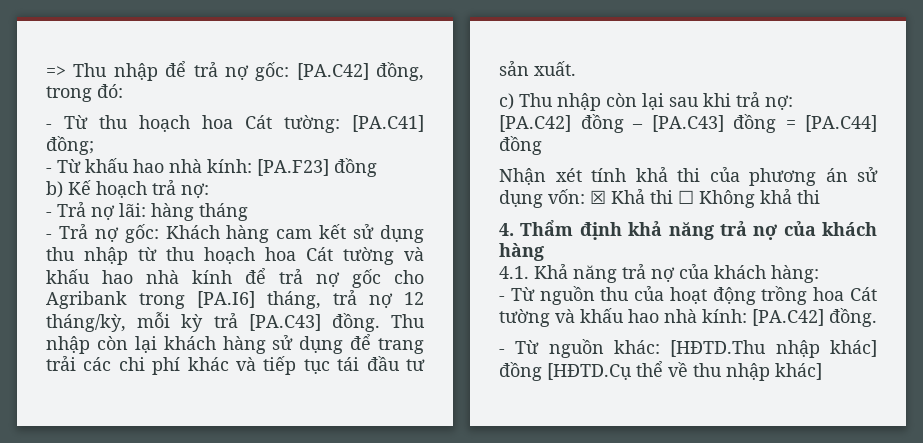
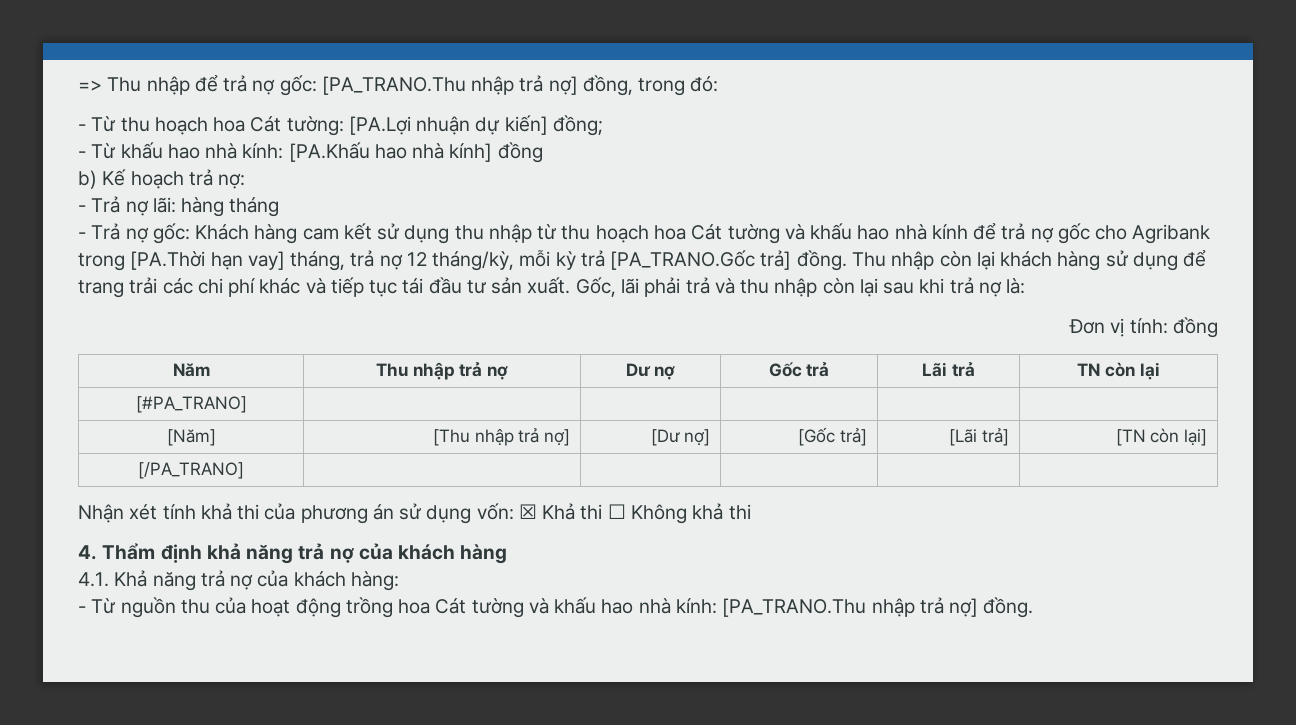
- => Thu nhập để trả nợ gốc: [PA.C42] đồng, trong đó:
+ => Thu nhập để trả nợ gốc: [PA_TRANO.Thu nhập trả nợ] đồng, trong đó:
- - Từ thu hoạch hoa Cát tường: [PA.C41] đồng;
+ - Từ thu hoạch hoa Cát tường: [PA.Lợi nhuận dự kiến] đồng;
- - Từ khấu hao nhà kính: [PA.F23] đồng
+ - Từ khấu hao nhà kính: [PA.Khấu hao nhà kính] đồng
- - Trả nợ gốc: Khách hàng cam kết sử dụng thu nhập từ thu hoạch hoa Cát tường và khấu hao nhà kính để trả nợ gốc cho Agribank trong [PA.I6] tháng, trả nợ 12 tháng/kỳ, mỗi kỳ trả [PA.C43] đồng.
+ - Trả nợ gốc: Khách hàng cam kết sử dụng thu nhập từ thu hoạch hoa Cát tường và khấu hao nhà kính để trả nợ gốc cho Agribank trong [PA.Thời hạn vay] tháng, trả nợ 12 tháng/kỳ, mỗi kỳ trả [PA_TRANO.Gốc trả] đồng.
- Thu nhập còn lại khách hàng sử dụng để trang trải các chi phí khác và tiếp tục tái đầu tư sản xuất.
- c) Thu nhập còn lại sau khi trả nợ:
- [PA.C42] đồng – [PA.C43] đồng = [PA.C44] đồng
+ Thu nhập còn lại khách hàng sử dụng để trang trải các chi phí khác và tiếp tục tái đầu tư sản xuất. Gốc, lãi phải trả và thu nhập còn lại sau khi trả nợ là:
+ Đơn vị tính: đồng
+ Năm | Thu nhập trả nợ | Dư nợ | Gốc trả | Lãi trả | TN còn lại
+ [#PA_TRANO] | | | | |
+ [Năm] | [Thu nhập trả nợ] | [Dư nợ] | [Gốc trả] | [Lãi trả] | [TN còn lại]
+ [/PA_TRANO] | | | | |
- - Từ nguồn thu của hoạt động trồng hoa Cát tường và khấu hao nhà kính: [PA.C42] đồng.
- - Từ nguồn khác: [HĐTD.Thu nhập khác] đồng [HĐTD.Cụ thể về thu nhập khác]
+ - Từ nguồn thu của hoạt động trồng hoa Cát tường và khấu hao nhà kính: [PA_TRANO.Thu nhập trả nợ] đồng.

